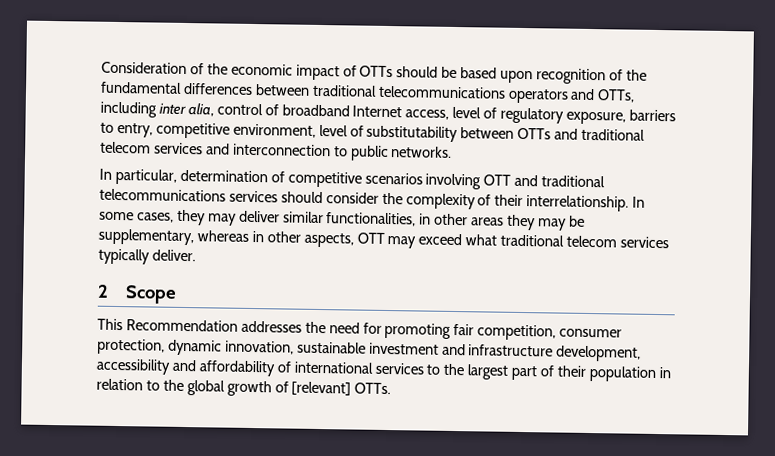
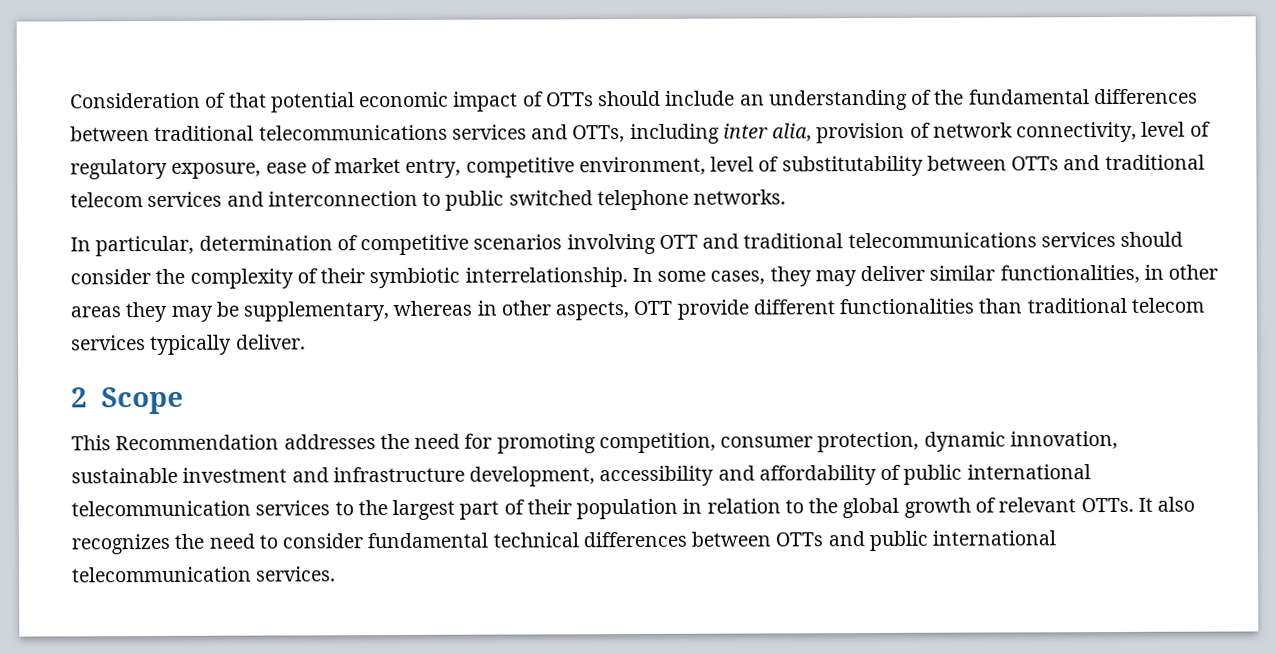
- Consideration of the economic impact of OTTs should be based upon recognition of the fundamental differences between traditional telecommunications operators and OTTs, including inter alia, control of broadband Internet access, level of regulatory exposure, barriers to entry, competitive environment, level of substitutability between OTTs and traditional telecom services and interconnection to public networks.
+ Consideration of that potential economic impact of OTTs should include an understanding of the fundamental differences between traditional telecommunications services and OTTs, including inter alia, provision of network connectivity, level of regulatory exposure, ease of market entry, competitive environment, level of substitutability between OTTs and traditional telecom services and interconnection to public switched telephone networks.
- In particular, determination of competitive scenarios involving OTT and traditional telecommunications services should consider the complexity of their interrelationship.
+ In particular, determination of competitive scenarios involving OTT and traditional telecommunications services should consider the complexity of their symbiotic interrelationship.
- In some cases, they may deliver similar functionalities, in other areas they may be supplementary, whereas in other aspects, OTT may exceed what traditional telecom services typically deliver.
+ In some cases, they may deliver similar functionalities, in other areas they may be supplementary, whereas in other aspects, OTT provide different functionalities than traditional telecom services typically deliver.
- This Recommendation addresses the need for promoting fair competition, consumer protection, dynamic innovation, sustainable investment and infrastructure development, accessibility and affordability of international services to the largest part of their population in relation to the global growth of [relevant] OTTs.
+ This Recommendation addresses the need for promoting competition, consumer protection, dynamic innovation, sustainable investment and infrastructure development, accessibility and affordability of public international telecommunication services to the largest part of their population in relation to the global growth of relevant OTTs. It also recognizes the need to consider fundamental technical differences between OTTs and public international telecommunication services.

